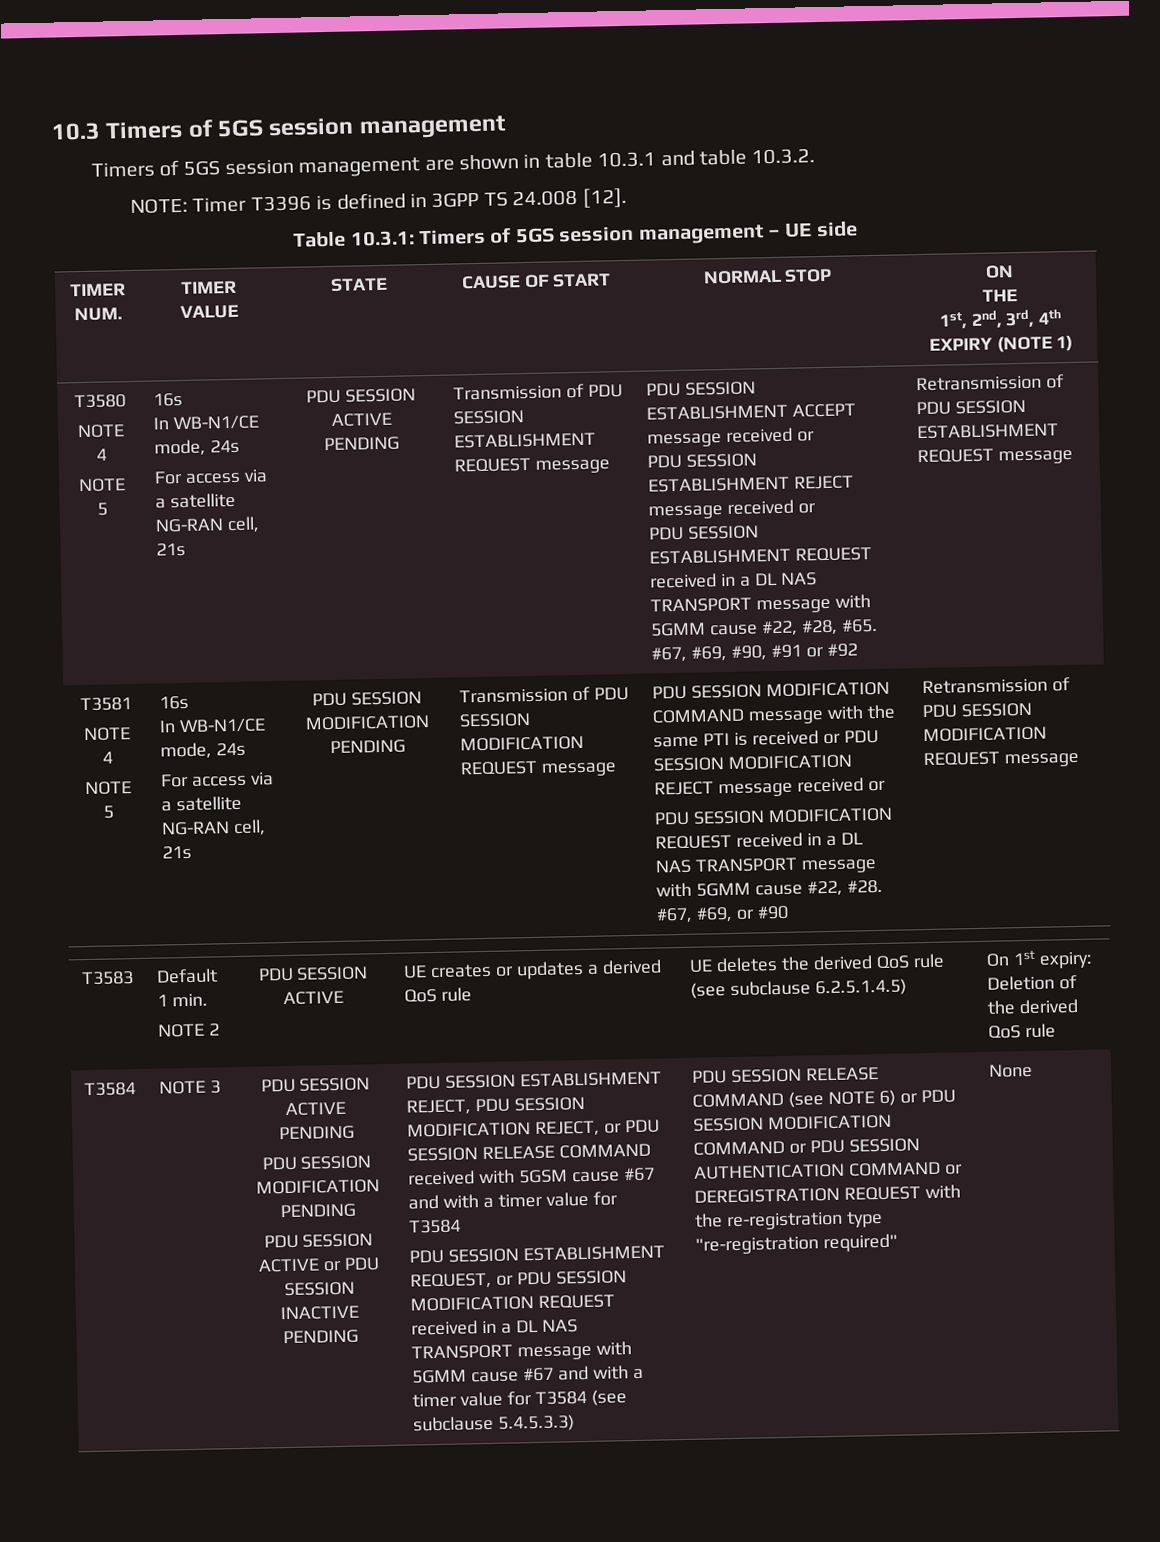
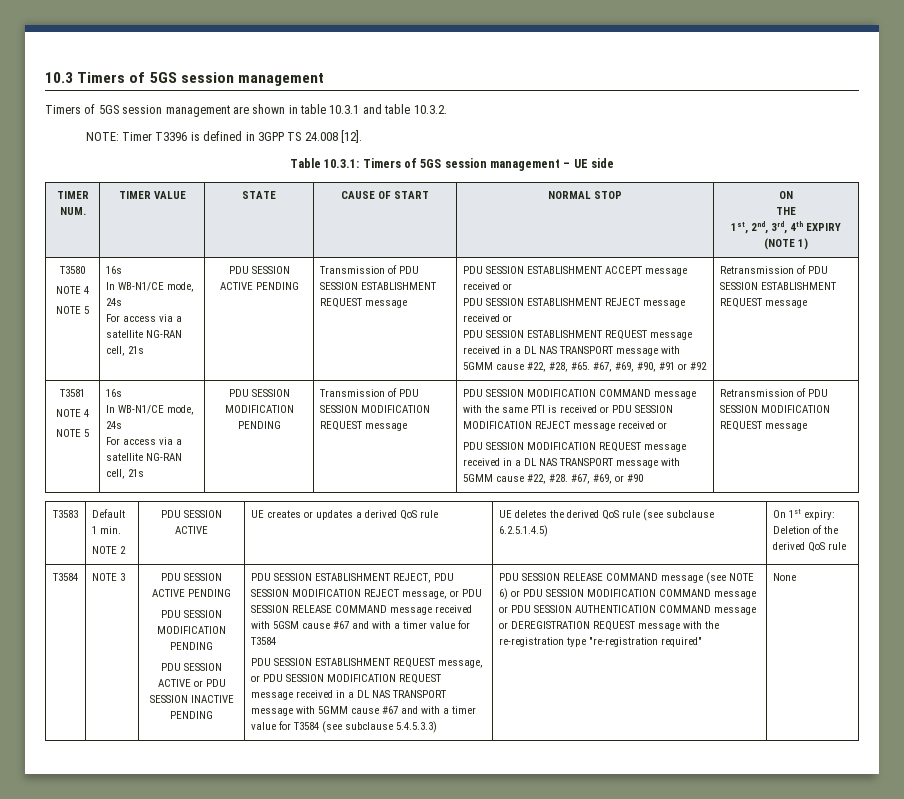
- PDU SESSION ESTABLISHMENT REQUEST received in a DL NAS TRANSPORT message with 5GMM cause #22, #28, #65.
+ PDU SESSION ESTABLISHMENT REQUEST message received in a DL NAS TRANSPORT message with 5GMM cause #22, #28, #65.
- PDU SESSION MODIFICATION REQUEST received in a DL NAS TRANSPORT message with 5GMM cause #22, #28.
+ PDU SESSION MODIFICATION REQUEST message received in a DL NAS TRANSPORT message with 5GMM cause #22, #28.
- PDU SESSION ESTABLISHMENT REJECT, PDU SESSION MODIFICATION REJECT, or PDU SESSION RELEASE COMMAND received with 5GSM cause #67 and with a timer value for T3584
+ PDU SESSION ESTABLISHMENT REJECT, PDU SESSION MODIFICATION REJECT message, or PDU SESSION RELEASE COMMAND message received with 5GSM cause #67 and with a timer value for T3584
- PDU SESSION ESTABLISHMENT REQUEST, or PDU SESSION MODIFICATION REQUEST received in a DL NAS TRANSPORT message with 5GMM cause #67 and with a timer value for T3584 (see subclause 5.4.5.3.3)
+ PDU SESSION ESTABLISHMENT REQUEST message, or PDU SESSION MODIFICATION REQUEST message received in a DL NAS TRANSPORT message with 5GMM cause #67 and with a timer value for T3584 (see subclause 5.4.5.3.3)
- PDU SESSION RELEASE COMMAND (see NOTE 6) or PDU SESSION MODIFICATION COMMAND or PDU SESSION AUTHENTICATION COMMAND or DEREGISTRATION REQUEST with the re-registration type "re-registration required"
+ PDU SESSION RELEASE COMMAND message (see NOTE 6) or PDU SESSION MODIFICATION COMMAND message or PDU SESSION AUTHENTICATION COMMAND message or DEREGISTRATION REQUEST message with the re-registration type "re-registration required"

